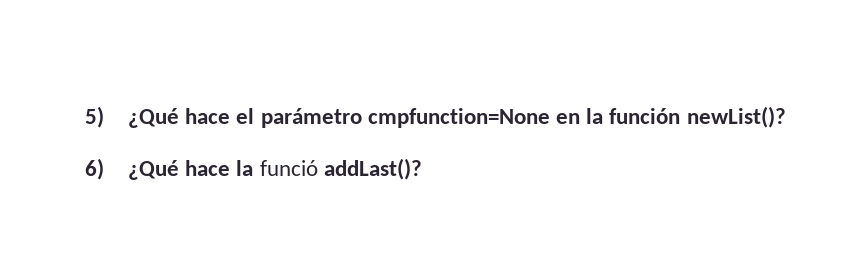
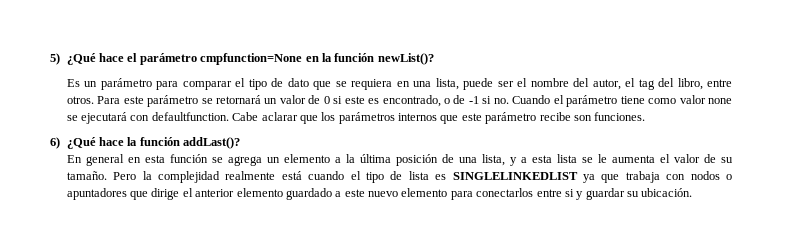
+ Es un parámetro para comparar el tipo de dato que se requiera en una lista, puede ser el nombre del autor, el tag del libro, entre otros. Para este parámetro se retornará un valor de 0 si este es encontrado, o de -1 si no. Cuando el parámetro tiene como valor none se ejecutará con defaultfunction. Cabe aclarar que los parámetros internos que este parámetro recibe son funciones.
- 6) ¿Qué hace la funció addLast()?
+ 6) ¿Qué hace la función addLast()?
+ En general en esta función se agrega un elemento a la última posición de una lista, y a esta lista se le aumenta el valor de su tamaño. Pero la complejidad realmente está cuando el tipo de lista es SINGLELINKEDLIST ya que trabaja con nodos o apuntadores que dirige el anterior elemento guardado a este nuevo elemento para conectarlos entre si y guardar su ubicación.

